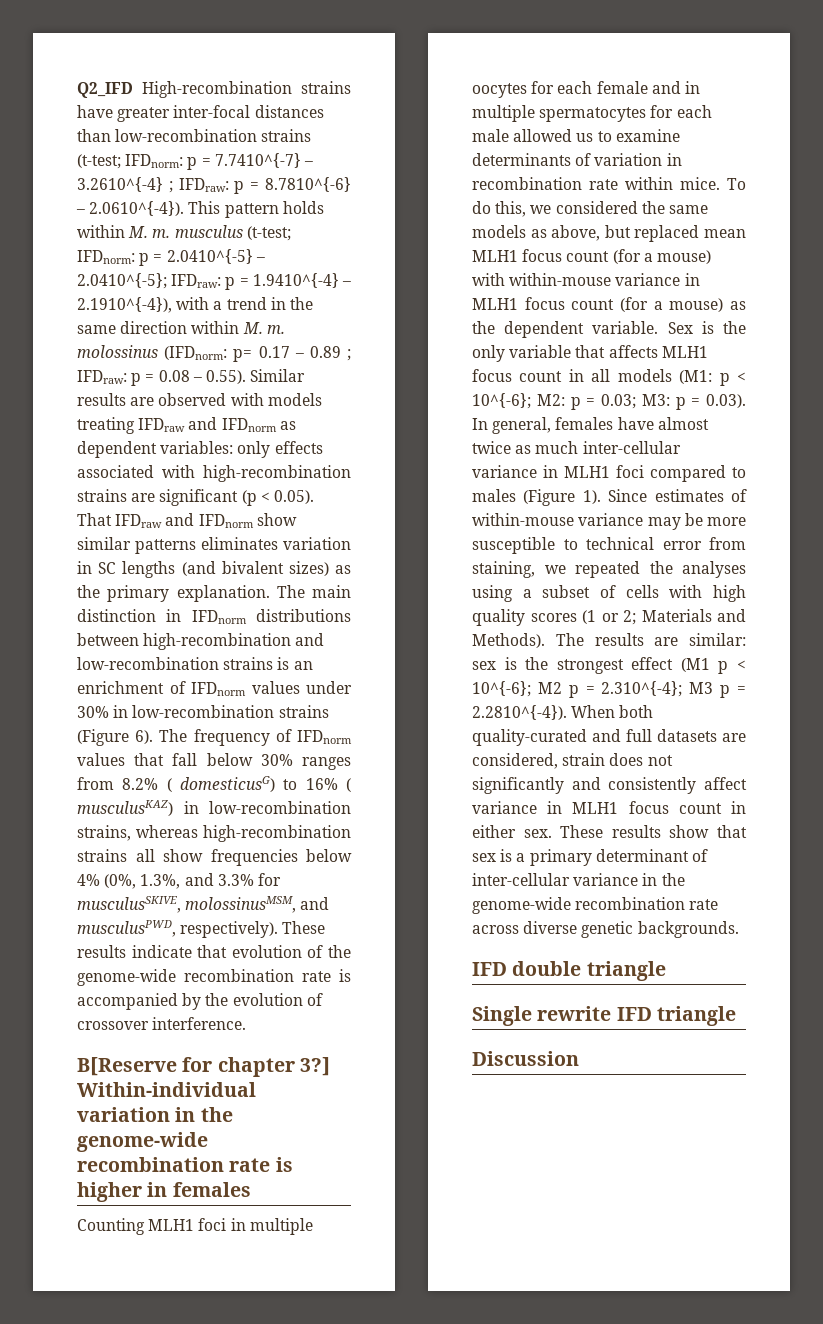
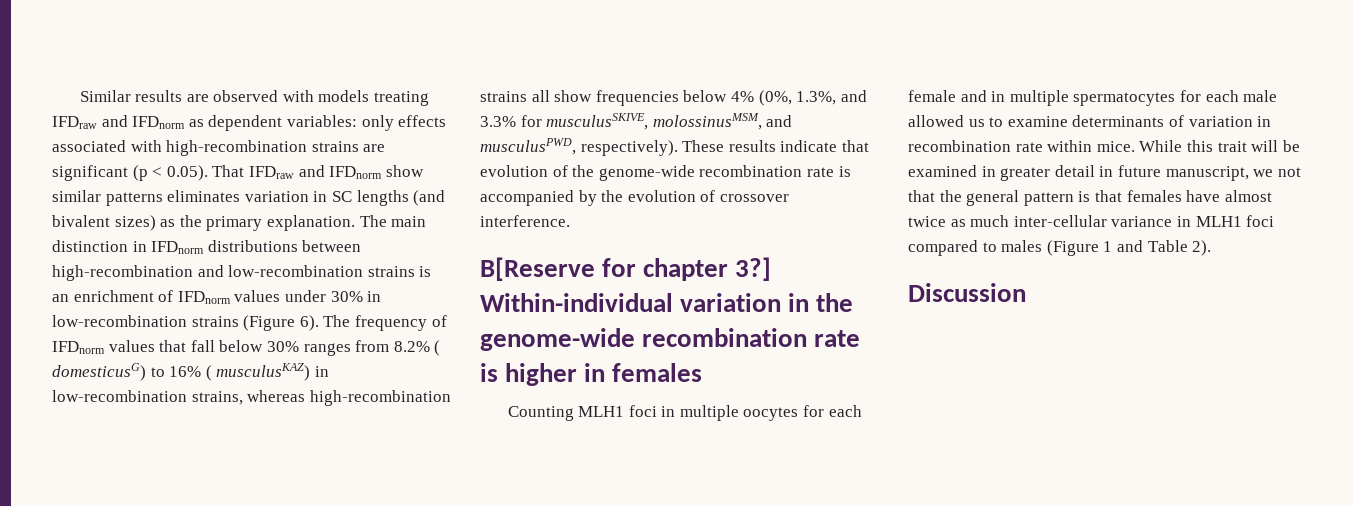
- Q2_IFD High-recombination strains have greater inter-focal distances than low-recombination strains (t-test; IFDnorm: p = 7.7410^{-7} – 3.2610^{-4} ; IFDraw: p = 8.7810^{-6} – 2.0610^{-4}). This pattern holds within M. m. musculus (t-test; IFDnorm: p = 2.0410^{-5} – 2.0410^{-5}; IFDraw: p = 1.9410^{-4} – 2.1910^{-4}), with a trend in the same direction within M. m. molossinus (IFDnorm: p= 0.17 – 0.89 ; IFDraw: p = 0.08 – 0.55). Similar results are observed with models treating IFDraw and IFDnorm as dependent variables: only effects associated with high-recombination strains are significant (p < 0.05). That IFDraw and IFDnorm show similar patterns eliminates variation in SC lengths (and bivalent sizes) as the primary explanation.
+ Similar results are observed with models treating IFDraw and IFDnorm as dependent variables: only effects associated with high-recombination strains are significant (p < 0.05). That IFDraw and IFDnorm show similar patterns eliminates variation in SC lengths (and bivalent sizes) as the primary explanation.
- To do this, we considered the same models as above, but replaced mean MLH1 focus count (for a mouse) with within-mouse variance in MLH1 focus count (for a mouse) as the dependent variable. Sex is the only variable that affects MLH1 focus count in all models (M1: p < 10^{-6}; M2: p = 0.03; M3: p = 0.03). In general, females have almost twice as much inter-cellular variance in MLH1 foci compared to males (Figure 1). Since estimates of within-mouse variance may be more susceptible to technical error from staining, we repeated the analyses using a subset of cells with high quality scores (1 or 2; Materials and Methods). The results are similar: sex is the strongest effect (M1 p < 10^{-6}; M2 p = 2.310^{-4}; M3 p = 2.2810^{-4}). When both quality-curated and full datasets are considered, strain does not significantly and consistently affect variance in MLH1 focus count in either sex. These results show that sex is a primary determinant of inter-cellular variance in the genome-wide recombination rate across diverse genetic backgrounds.
- IFD double triangle
- Single rewrite IFD triangle
+ While this trait will be examined in greater detail in future manuscript, we not that the general pattern is that females have almost twice as much inter-cellular variance in MLH1 foci compared to males (Figure 1 and Table 2).

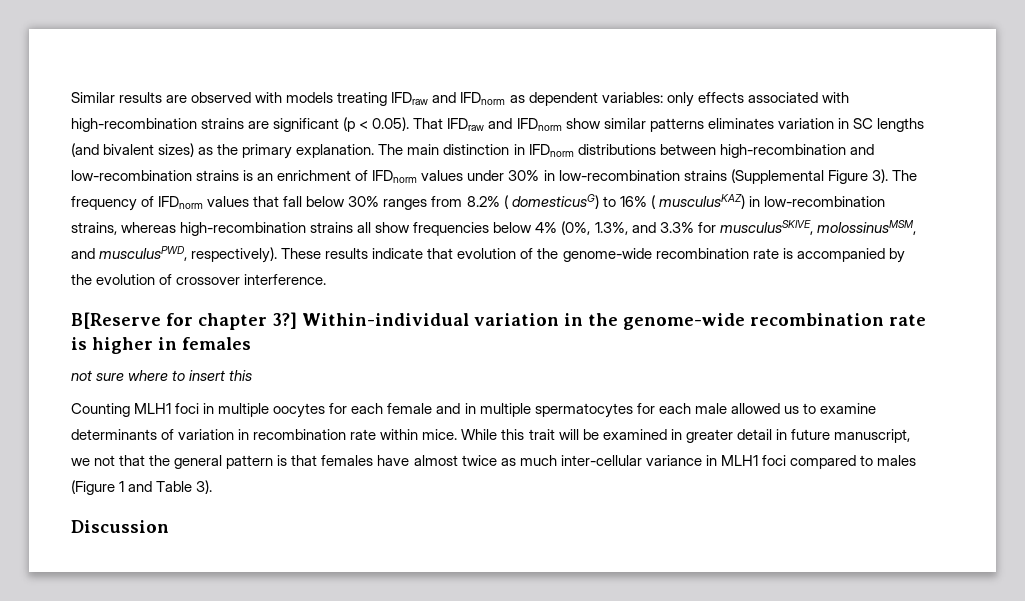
- The main distinction in IFDnorm distributions between high-recombination and low-recombination strains is an enrichment of IFDnorm values under 30% in low-recombination strains (Figure 6).
+ The main distinction in IFDnorm distributions between high-recombination and low-recombination strains is an enrichment of IFDnorm values under 30% in low-recombination strains (Supplemental Figure 3).
+ not sure where to insert this
- While this trait will be examined in greater detail in future manuscript, we not that the general pattern is that females have almost twice as much inter-cellular variance in MLH1 foci compared to males (Figure 1 and Table 2).
+ While this trait will be examined in greater detail in future manuscript, we not that the general pattern is that females have almost twice as much inter-cellular variance in MLH1 foci compared to males (Figure 1 and Table 3).

